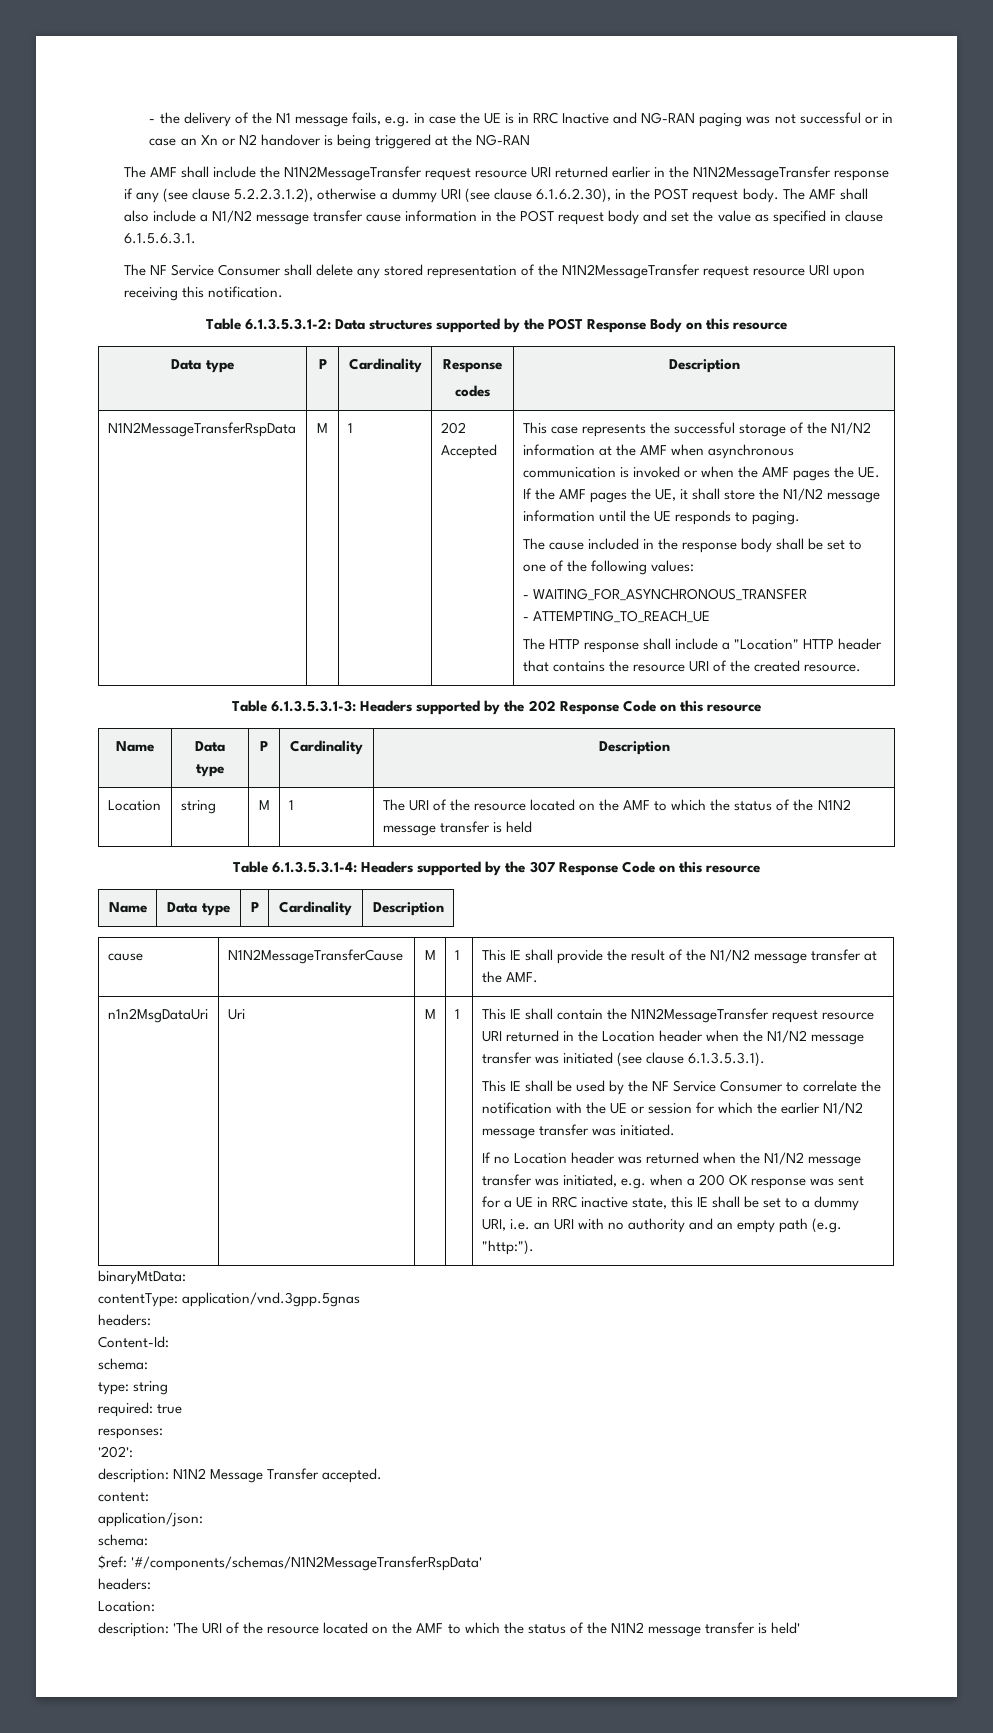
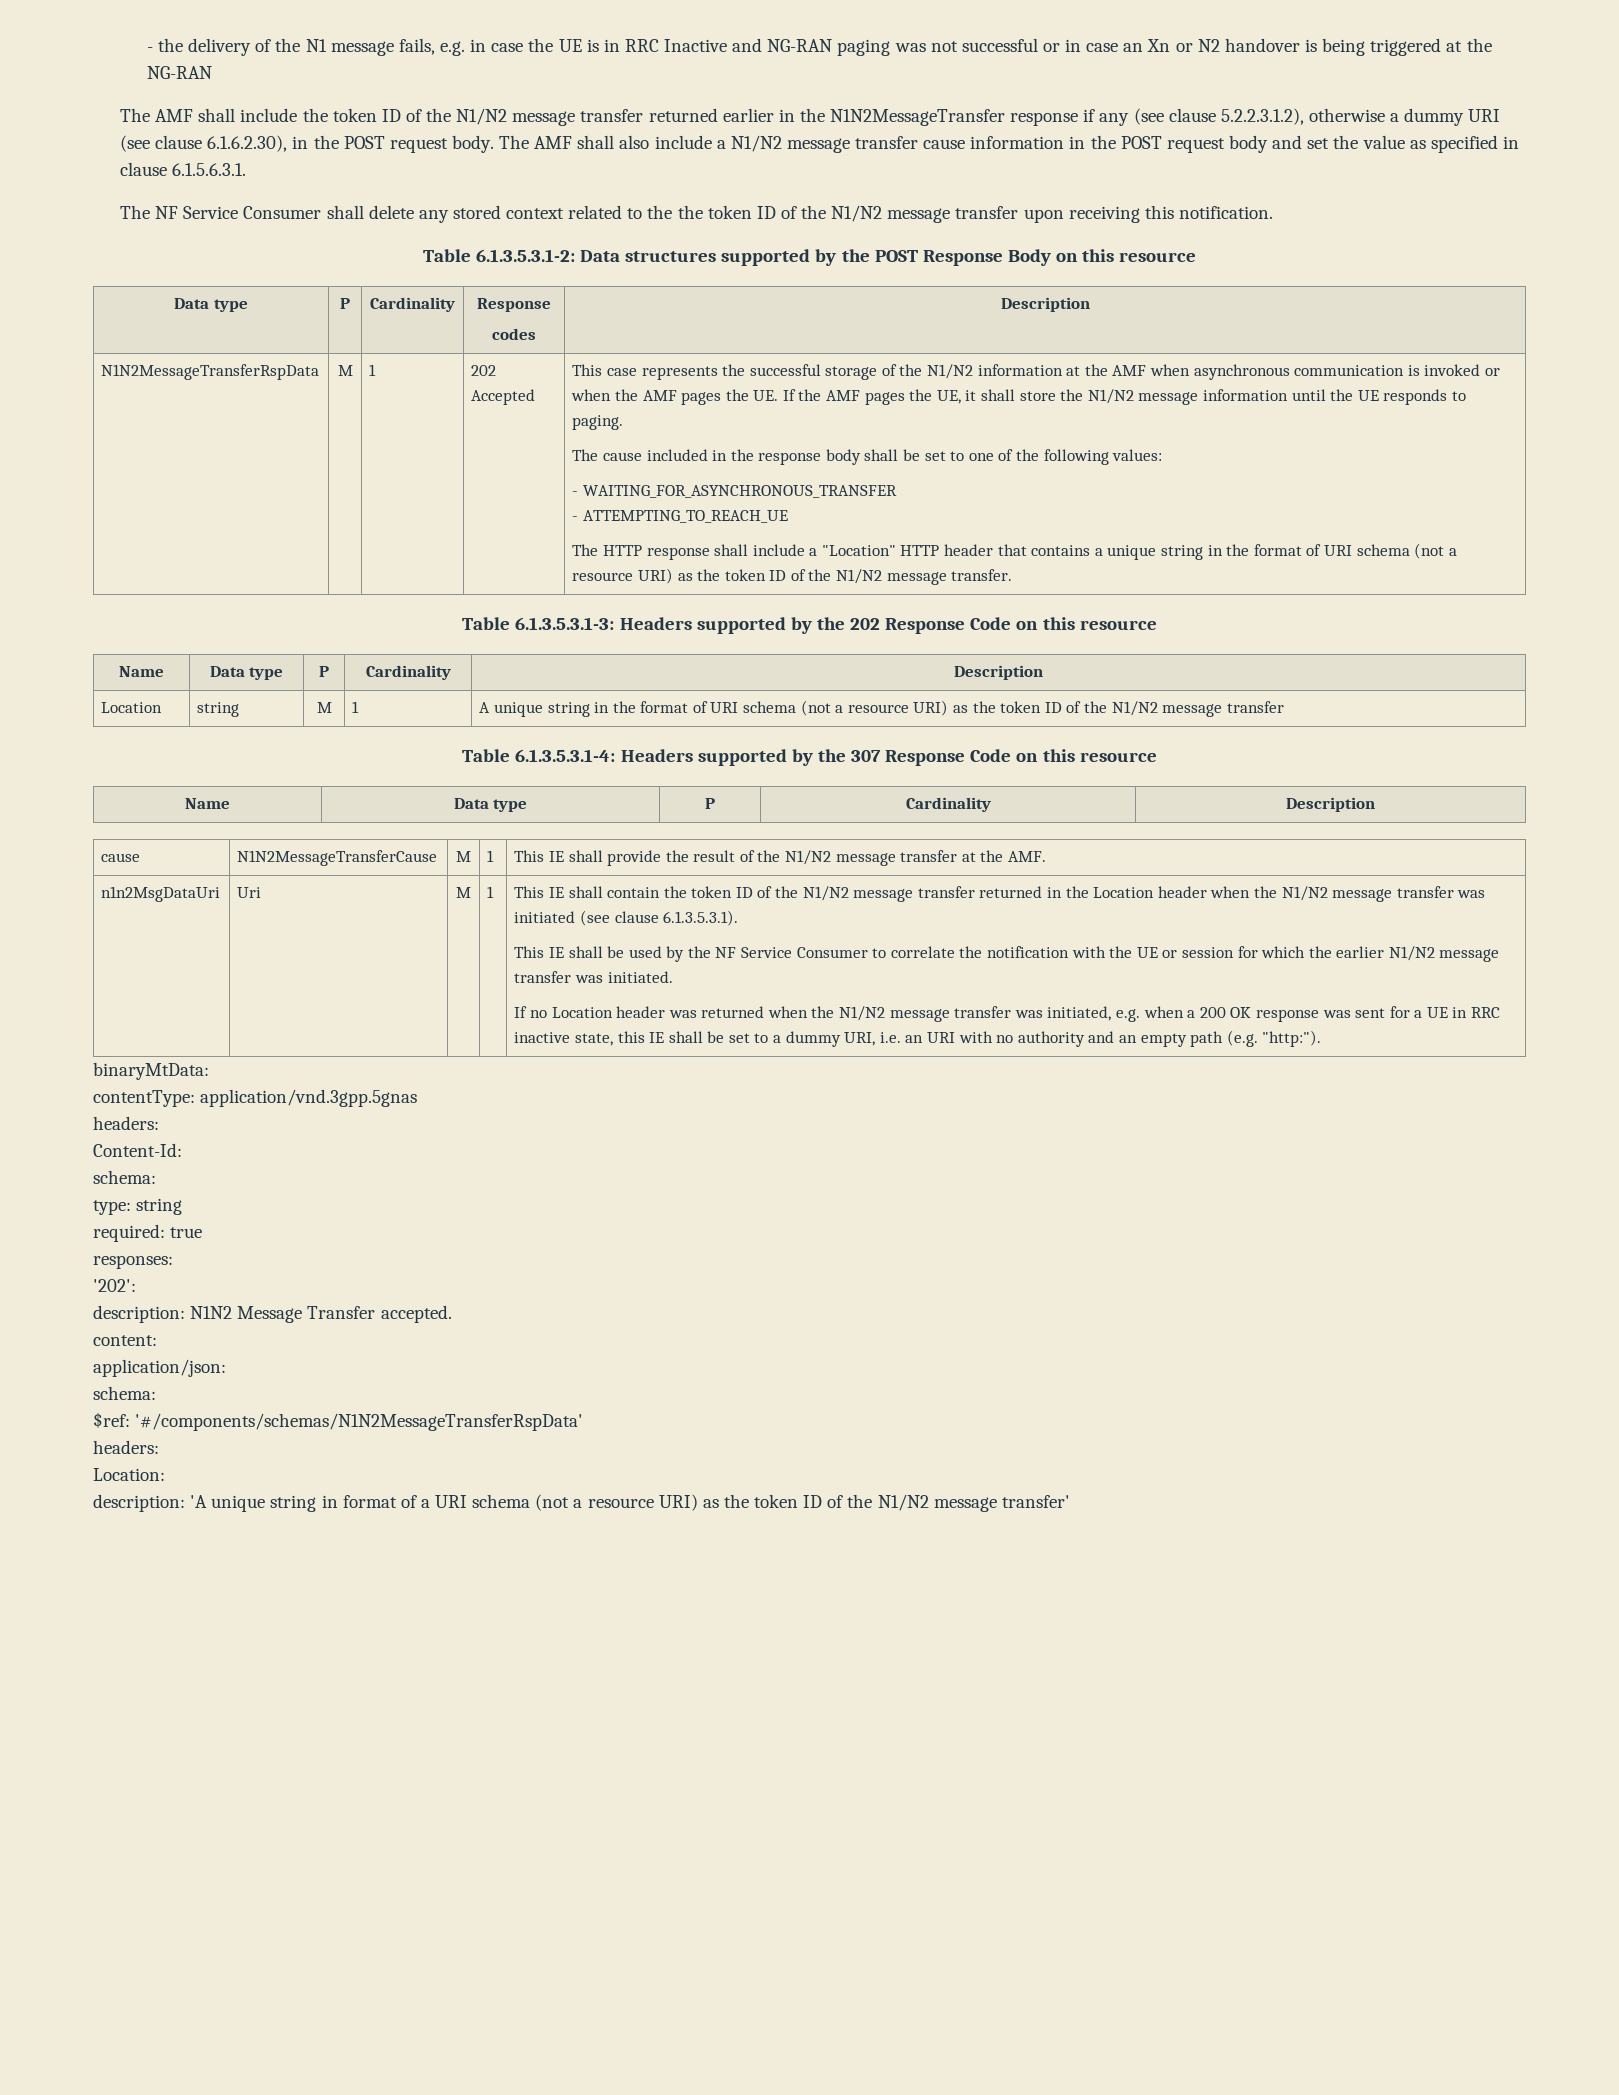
- The AMF shall include the N1N2MessageTransfer request resource URI returned earlier in the N1N2MessageTransfer response if any (see clause 5.2.2.3.1.2), otherwise a dummy URI (see clause 6.1.6.2.30), in the POST request body.
+ The AMF shall include the token ID of the N1/N2 message transfer returned earlier in the N1N2MessageTransfer response if any (see clause 5.2.2.3.1.2), otherwise a dummy URI (see clause 6.1.6.2.30), in the POST request body.
- The NF Service Consumer shall delete any stored representation of the N1N2MessageTransfer request resource URI upon receiving this notification.
+ The NF Service Consumer shall delete any stored context related to the the token ID of the N1/N2 message transfer upon receiving this notification.
- The HTTP response shall include a "Location" HTTP header that contains the resource URI of the created resource.
+ The HTTP response shall include a "Location" HTTP header that contains a unique string in the format of URI schema (not a resource URI) as the token ID of the N1/N2 message transfer.
- Location | string | M | 1 | The URI of the resource located on the AMF to which the status of the N1N2 message transfer is held
+ Location | string | M | 1 | A unique string in the format of URI schema (not a resource URI) as the token ID of the N1/N2 message transfer
- This IE shall contain the N1N2MessageTransfer request resource URI returned in the Location header when the N1/N2 message transfer was initiated (see clause 6.1.3.5.3.1).
+ This IE shall contain the token ID of the N1/N2 message transfer returned in the Location header when the N1/N2 message transfer was initiated (see clause 6.1.3.5.3.1).
- description: 'The URI of the resource located on the AMF to which the status of the N1N2 message transfer is held'
+ description: 'A unique string in format of a URI schema (not a resource URI) as the token ID of the N1/N2 message transfer'

